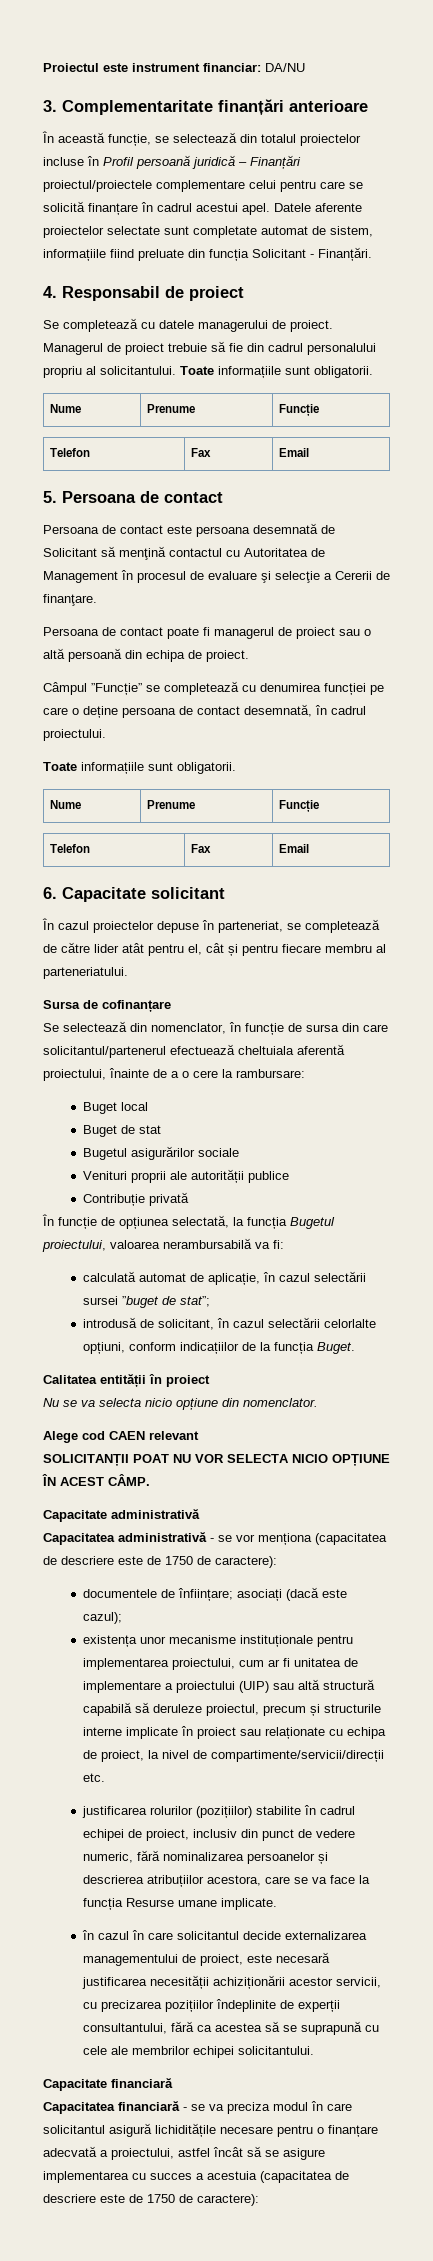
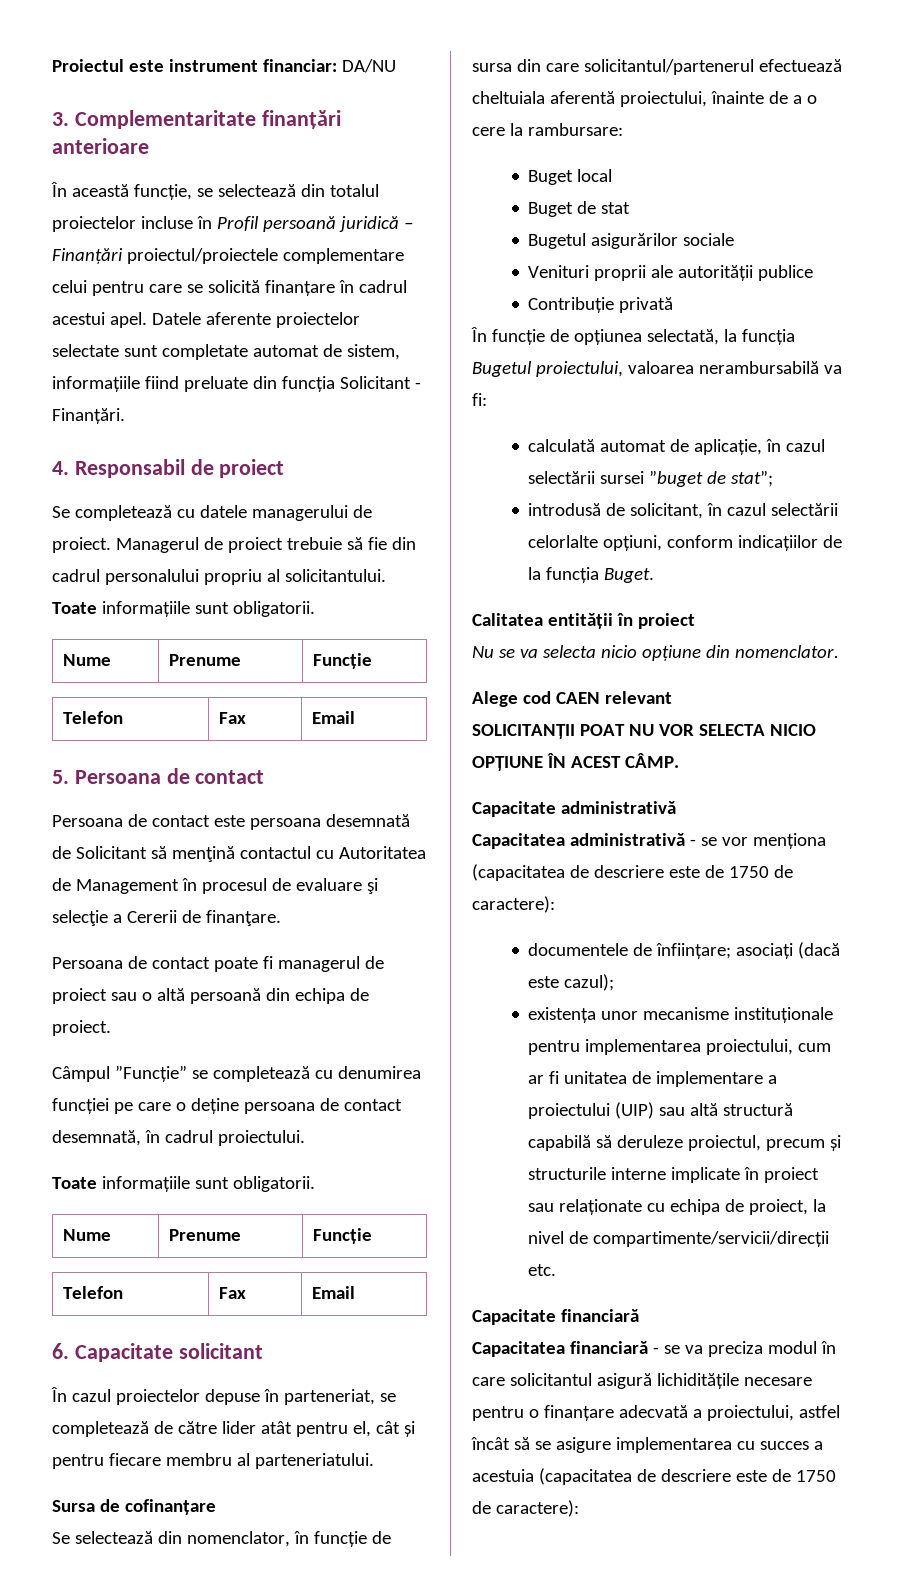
- justificarea rolurilor (pozițiilor) stabilite în cadrul echipei de proiect, inclusiv din punct de vedere numeric, fără nominalizarea persoanelor și descrierea atribuțiilor acestora, care se va face la funcția Resurse umane implicate.
- în cazul în care solicitantul decide externalizarea managementului de proiect, este necesară justificarea necesității achiziționării acestor servicii, cu precizarea pozițiilor îndeplinite de experții consultantului, fără ca acestea să se suprapună cu cele ale membrilor echipei solicitantului.

